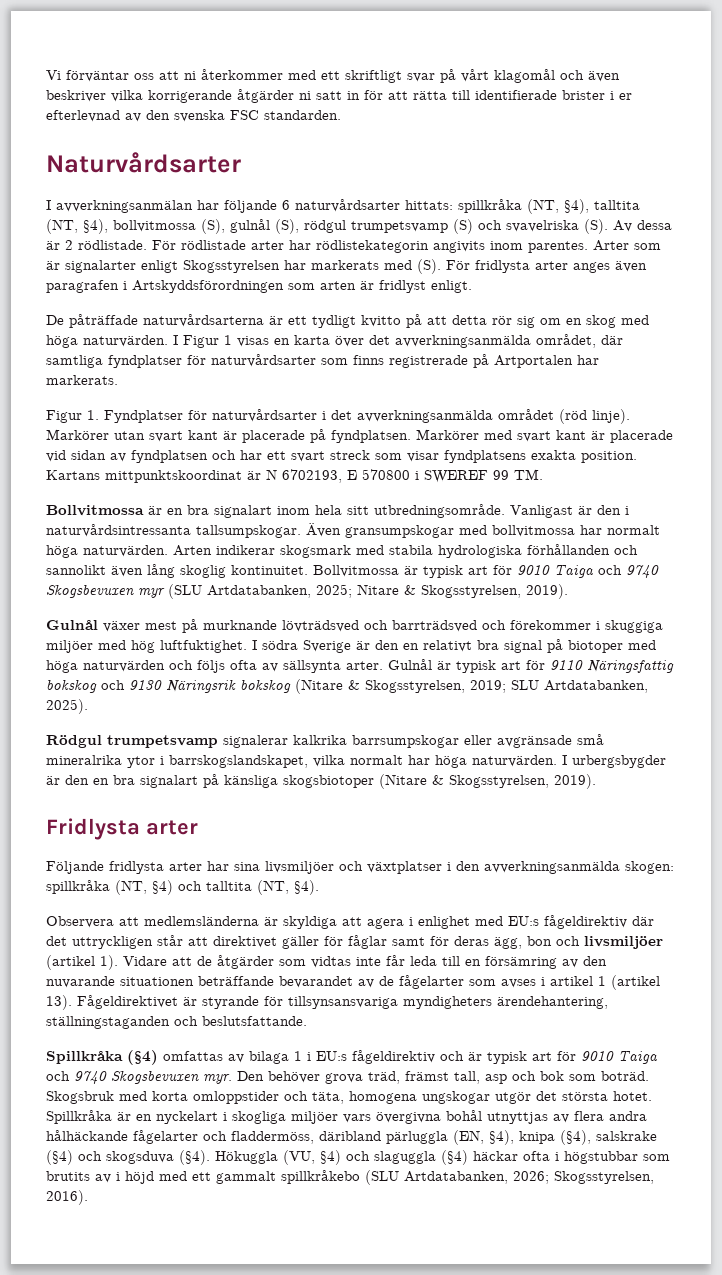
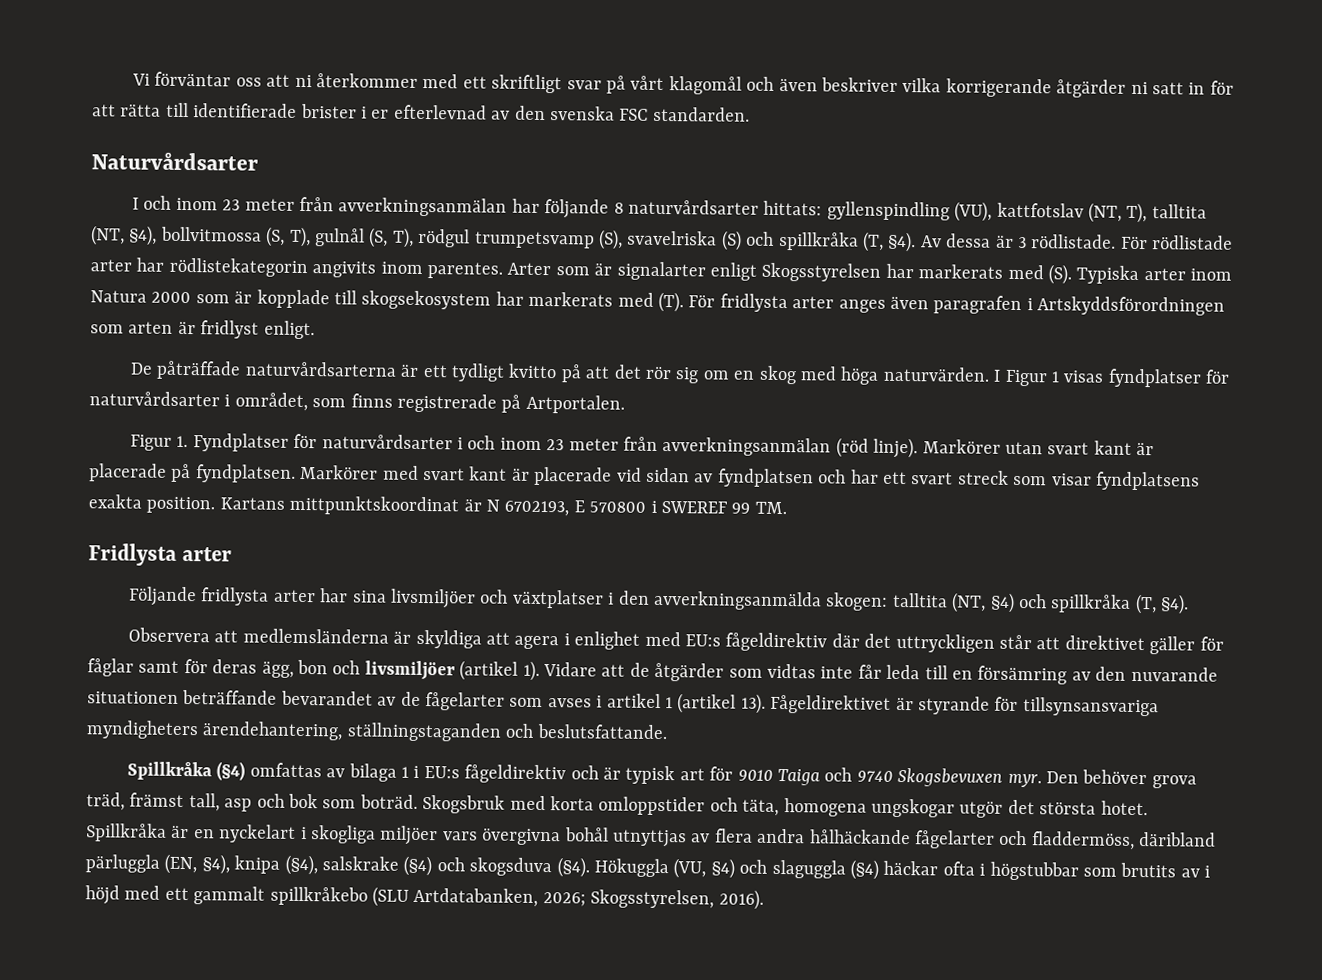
- I avverkningsanmälan har följande 6 naturvårdsarter hittats: spillkråka (NT, §4), talltita (NT, §4), bollvitmossa (S), gulnål (S), rödgul trumpetsvamp (S) och svavelriska (S). Av dessa är 2 rödlistade.
+ I och inom 23 meter från avverkningsanmälan har följande 8 naturvårdsarter hittats: gyllenspindling (VU), kattfotslav (NT, T), talltita (NT, §4), bollvitmossa (S, T), gulnål (S, T), rödgul trumpetsvamp (S), svavelriska (S) och spillkråka (T, §4). Av dessa är 3 rödlistade.
- Arter som är signalarter enligt Skogsstyrelsen har markerats med (S). För fridlysta arter anges även paragrafen i Artskyddsförordningen som arten är fridlyst enligt.
+ Arter som är signalarter enligt Skogsstyrelsen har markerats med (S). Typiska arter inom Natura 2000 som är kopplade till skogsekosystem har markerats med (T). För fridlysta arter anges även paragrafen i Artskyddsförordningen som arten är fridlyst enligt.
- De påträffade naturvårdsarterna är ett tydligt kvitto på att detta rör sig om en skog med höga naturvärden.
+ De påträffade naturvårdsarterna är ett tydligt kvitto på att det rör sig om en skog med höga naturvärden.
- I Figur 1 visas en karta över det avverkningsanmälda området, där samtliga fyndplatser för naturvårdsarter som finns registrerade på Artportalen har markerats.
+ I Figur 1 visas fyndplatser för naturvårdsarter i området, som finns registrerade på Artportalen.
- Figur 1. Fyndplatser för naturvårdsarter i det avverkningsanmälda området (röd linje).
+ Figur 1. Fyndplatser för naturvårdsarter i och inom 23 meter från avverkningsanmälan (röd linje).
- Bollvitmossa är en bra signalart inom hela sitt utbredningsområde. Vanligast är den i naturvårdsintressanta tallsumpskogar. Även gransumpskogar med bollvitmossa har normalt höga naturvärden. Arten indikerar skogsmark med stabila hydrologiska förhållanden och sannolikt även lång skoglig kontinuitet. Bollvitmossa är typisk art för 9010 Taiga och 9740 Skogsbevuxen myr (SLU Artdatabanken, 2025; Nitare & Skogsstyrelsen, 2019).
- Gulnål växer mest på murknande lövträdsved och barrträdsved och förekommer i skuggiga miljöer med hög luftfuktighet. I södra Sverige är den en relativt bra signal på biotoper med höga naturvärden och följs ofta av sällsynta arter. Gulnål är typisk art för 9110 Näringsfattig bokskog och 9130 Näringsrik bokskog (Nitare & Skogsstyrelsen, 2019; SLU Artdatabanken, 2025).
- Rödgul trumpetsvamp signalerar kalkrika barrsumpskogar eller avgränsade små mineralrika ytor i barrskogslandskapet, vilka normalt har höga naturvärden. I urbergsbygder är den en bra signalart på känsliga skogsbiotoper (Nitare & Skogsstyrelsen, 2019).
- Följande fridlysta arter har sina livsmiljöer och växtplatser i den avverkningsanmälda skogen: spillkråka (NT, §4) och talltita (NT, §4).
+ Följande fridlysta arter har sina livsmiljöer och växtplatser i den avverkningsanmälda skogen: talltita (NT, §4) och spillkråka (T, §4).

